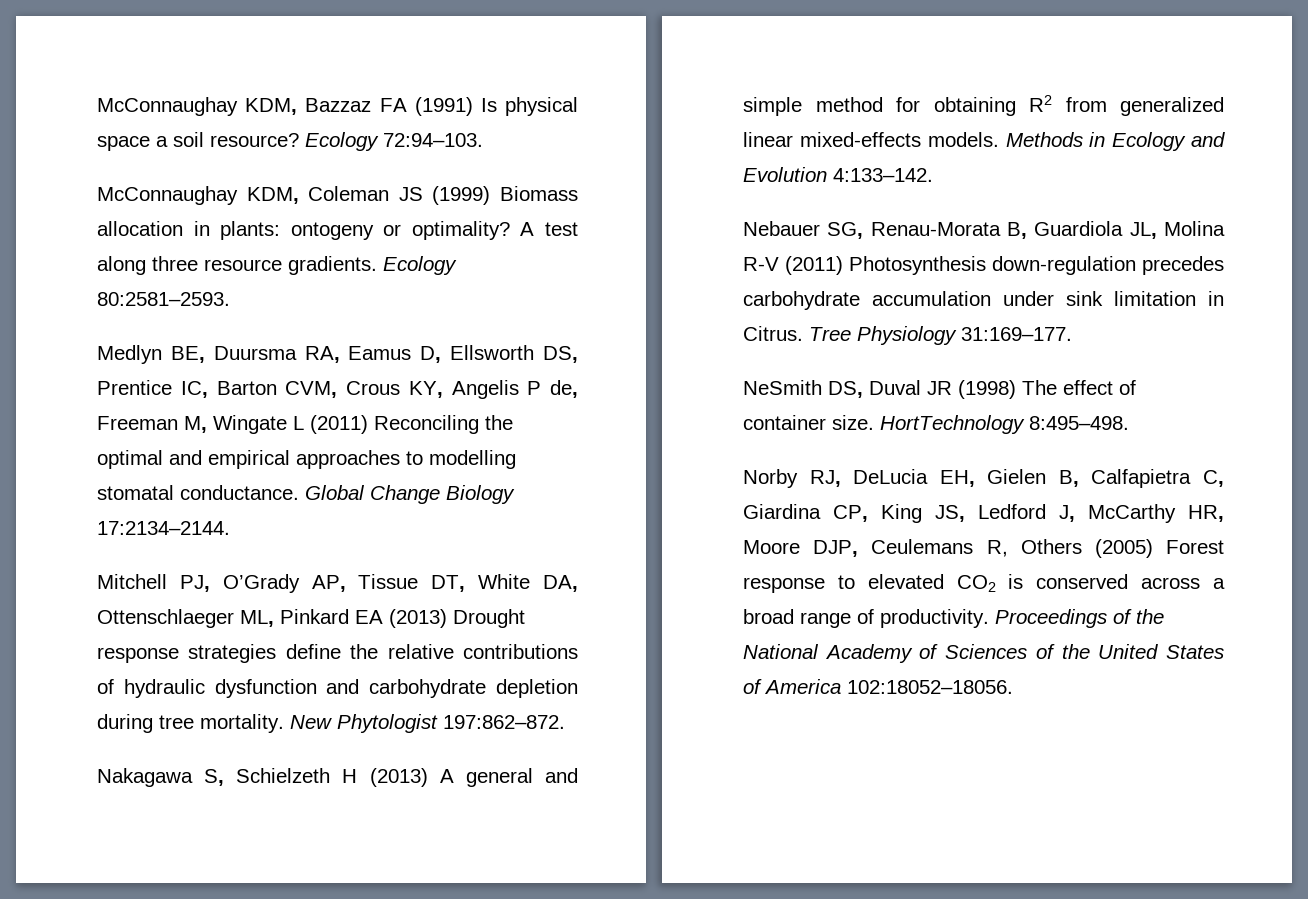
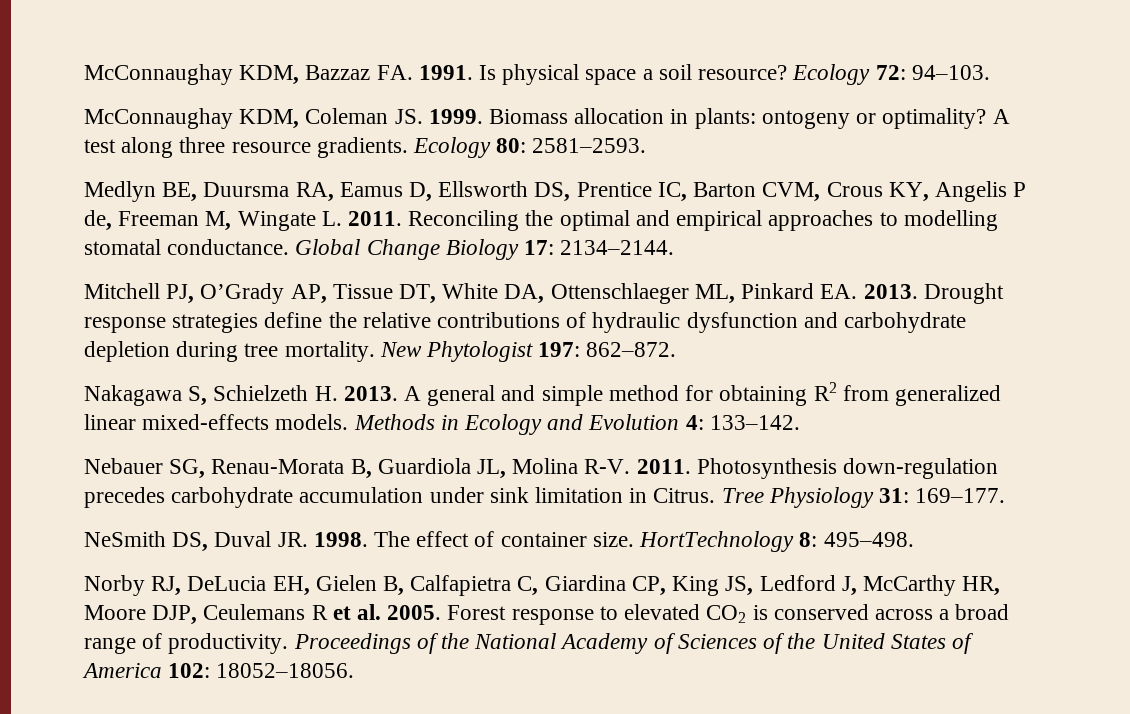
- McConnaughay KDM, Bazzaz FA (1991) Is physical space a soil resource?
+ McConnaughay KDM, Bazzaz FA. 1991. Is physical space a soil resource?
- Ecology 72:94–103.
+ Ecology 72: 94–103.
- McConnaughay KDM, Coleman JS (1999) Biomass allocation in plants: ontogeny or optimality?
+ McConnaughay KDM, Coleman JS. 1999. Biomass allocation in plants: ontogeny or optimality?
- Ecology 80:2581–2593.
+ Ecology 80: 2581–2593.
- Medlyn BE, Duursma RA, Eamus D, Ellsworth DS, Prentice IC, Barton CVM, Crous KY, Angelis P de, Freeman M, Wingate L (2011) Reconciling the optimal and empirical approaches to modelling stomatal conductance.
+ Medlyn BE, Duursma RA, Eamus D, Ellsworth DS, Prentice IC, Barton CVM, Crous KY, Angelis P de, Freeman M, Wingate L. 2011. Reconciling the optimal and empirical approaches to modelling stomatal conductance.
- Global Change Biology 17:2134–2144.
+ Global Change Biology 17: 2134–2144.
- Mitchell PJ, O’Grady AP, Tissue DT, White DA, Ottenschlaeger ML, Pinkard EA (2013) Drought response strategies define the relative contributions of hydraulic dysfunction and carbohydrate depletion during tree mortality.
+ Mitchell PJ, O’Grady AP, Tissue DT, White DA, Ottenschlaeger ML, Pinkard EA. 2013. Drought response strategies define the relative contributions of hydraulic dysfunction and carbohydrate depletion during tree mortality.
- New Phytologist 197:862–872.
+ New Phytologist 197: 862–872.
- Nakagawa S, Schielzeth H (2013) A general and simple method for obtaining R2 from generalized linear mixed-effects models.
+ Nakagawa S, Schielzeth H. 2013. A general and simple method for obtaining R2 from generalized linear mixed-effects models.
- Methods in Ecology and Evolution 4:133–142.
+ Methods in Ecology and Evolution 4: 133–142.
- Nebauer SG, Renau-Morata B, Guardiola JL, Molina R-V (2011) Photosynthesis down-regulation precedes carbohydrate accumulation under sink limitation in Citrus.
+ Nebauer SG, Renau-Morata B, Guardiola JL, Molina R-V. 2011. Photosynthesis down-regulation precedes carbohydrate accumulation under sink limitation in Citrus.
- Tree Physiology 31:169–177.
+ Tree Physiology 31: 169–177.
- NeSmith DS, Duval JR (1998) The effect of container size.
+ NeSmith DS, Duval JR. 1998. The effect of container size.
- HortTechnology 8:495–498.
+ HortTechnology 8: 495–498.
- Norby RJ, DeLucia EH, Gielen B, Calfapietra C, Giardina CP, King JS, Ledford J, McCarthy HR, Moore DJP, Ceulemans R, Others (2005) Forest response to elevated CO2 is conserved across a broad range of productivity.
+ Norby RJ, DeLucia EH, Gielen B, Calfapietra C, Giardina CP, King JS, Ledford J, McCarthy HR, Moore DJP, Ceulemans R et al. 2005. Forest response to elevated CO2 is conserved across a broad range of productivity.
- Proceedings of the National Academy of Sciences of the United States of America 102:18052–18056.
+ Proceedings of the National Academy of Sciences of the United States of America 102: 18052–18056.

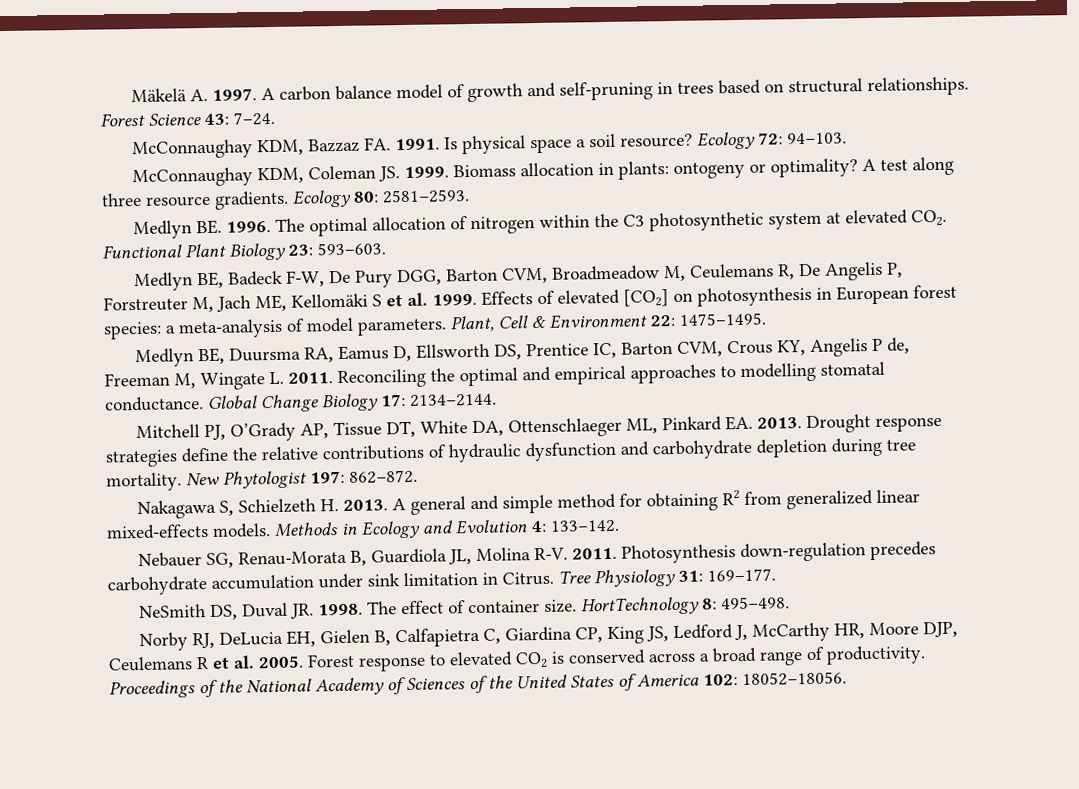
+ Mäkelä A. 1997. A carbon balance model of growth and self-pruning in trees based on structural relationships. Forest Science 43: 7–24.
+ Medlyn BE. 1996. The optimal allocation of nitrogen within the C3 photosynthetic system at elevated CO2. Functional Plant Biology 23: 593–603.
+ Medlyn BE, Badeck F-W, De Pury DGG, Barton CVM, Broadmeadow M, Ceulemans R, De Angelis P, Forstreuter M, Jach ME, Kellomäki S et al. 1999. Effects of elevated [CO2] on photosynthesis in European forest species: a meta-analysis of model parameters. Plant, Cell & Environment 22: 1475–1495.

